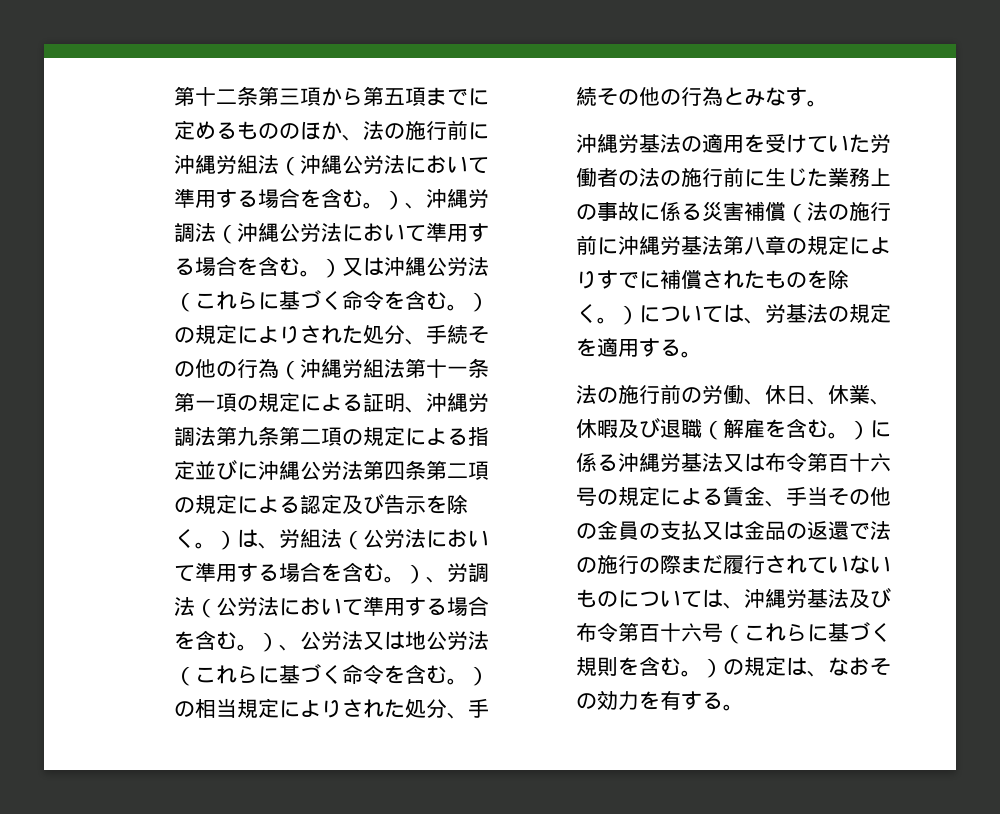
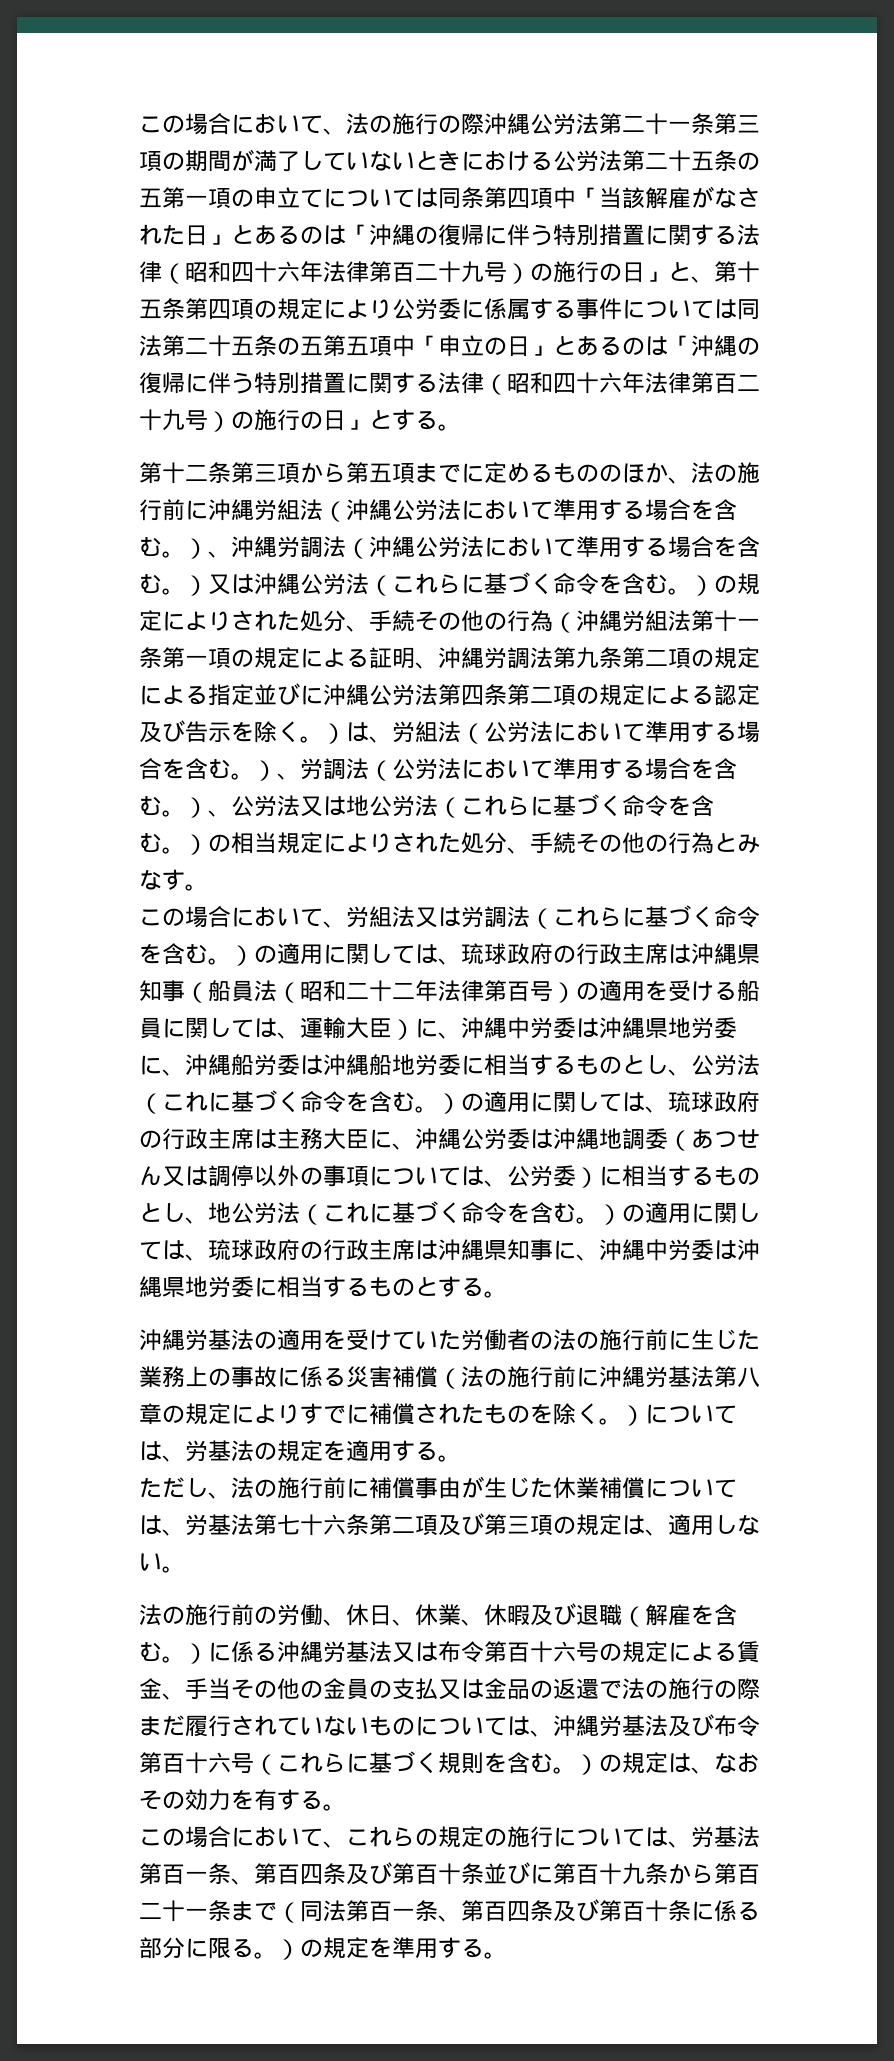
+ この場合において、法の施行の際沖縄公労法第二十一条第三項の期間が満了していないときにおける公労法第二十五条の五第一項の申立てについては同条第四項中「当該解雇がなされた日」とあるのは「沖縄の復帰に伴う特別措置に関する法律（昭和四十六年法律第百二十九号）の施行の日」と、第十五条第四項の規定により公労委に係属する事件については同法第二十五条の五第五項中「申立の日」とあるのは「沖縄の復帰に伴う特別措置に関する法律（昭和四十六年法律第百二十九号）の施行の日」とする。
+ この場合において、労組法又は労調法（これらに基づく命令を含む。）の適用に関しては、琉球政府の行政主席は沖縄県知事（船員法（昭和二十二年法律第百号）の適用を受ける船員に関しては、運輸大臣）に、沖縄中労委は沖縄県地労委に、沖縄船労委は沖縄船地労委に相当するものとし、公労法（これに基づく命令を含む。）の適用に関しては、琉球政府の行政主席は主務大臣に、沖縄公労委は沖縄地調委（あつせん又は調停以外の事項については、公労委）に相当するものとし、地公労法（これに基づく命令を含む。）の適用に関しては、琉球政府の行政主席は沖縄県知事に、沖縄中労委は沖縄県地労委に相当するものとする。
+ ただし、法の施行前に補償事由が生じた休業補償については、労基法第七十六条第二項及び第三項の規定は、適用しない。
+ この場合において、これらの規定の施行については、労基法第百一条、第百四条及び第百十条並びに第百十九条から第百二十一条まで（同法第百一条、第百四条及び第百十条に係る部分に限る。）の規定を準用する。

